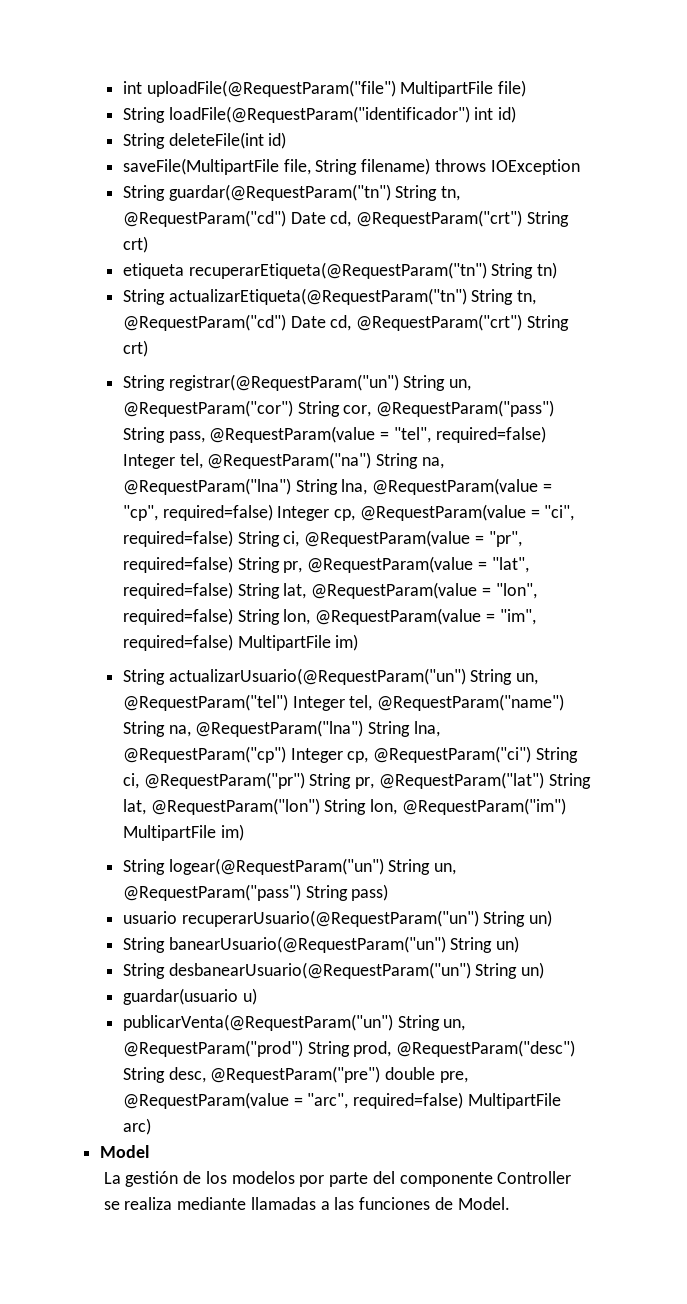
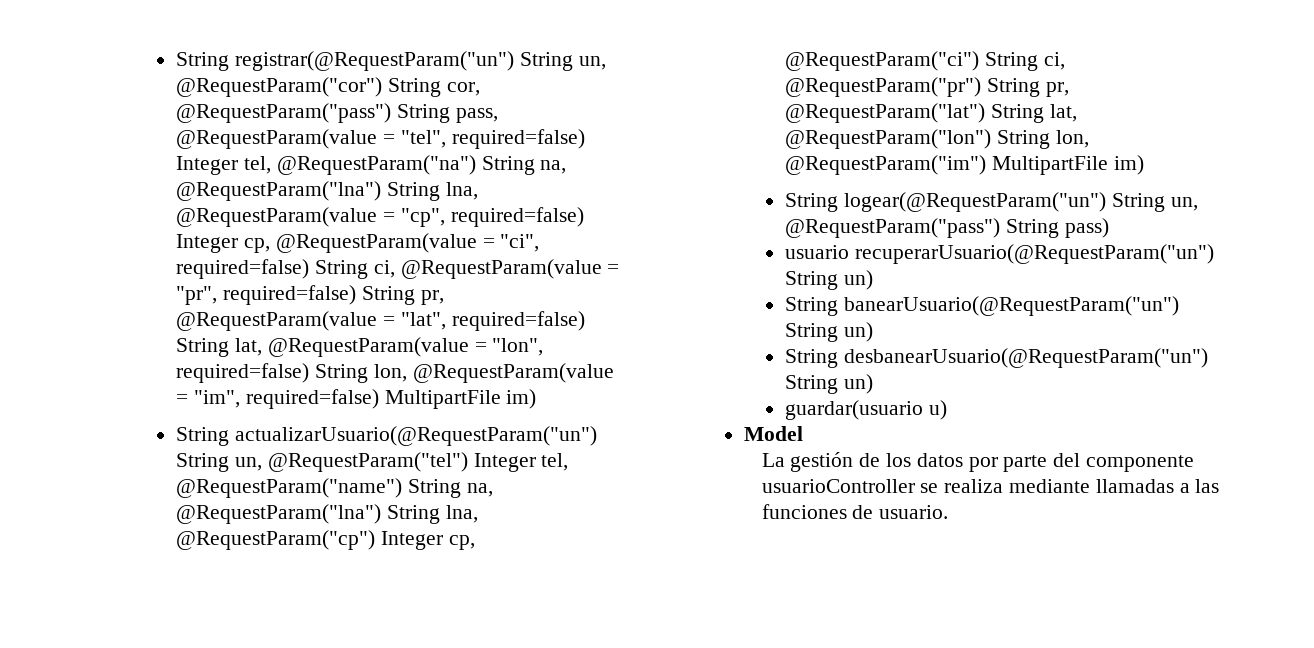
- int uploadFile(@RequestParam("file") MultipartFile file)
- String loadFile(@RequestParam("identificador") int id)
- String deleteFile(int id)
- saveFile(MultipartFile file, String filename) throws IOException
- String guardar(@RequestParam("tn") String tn, @RequestParam("cd") Date cd, @RequestParam("crt") String crt)
- etiqueta recuperarEtiqueta(@RequestParam("tn") String tn)
- String actualizarEtiqueta(@RequestParam("tn") String tn, @RequestParam("cd") Date cd, @RequestParam("crt") String crt)
- publicarVenta(@RequestParam("un") String un, @RequestParam("prod") String prod, @RequestParam("desc") String desc, @RequestParam("pre") double pre, @RequestParam(value = "arc", required=false) MultipartFile arc)
- La gestión de los modelos por parte del componente Controller se realiza mediante llamadas a las funciones de Model.
+ La gestión de los datos por parte del componente usuarioController se realiza mediante llamadas a las funciones de usuario.

